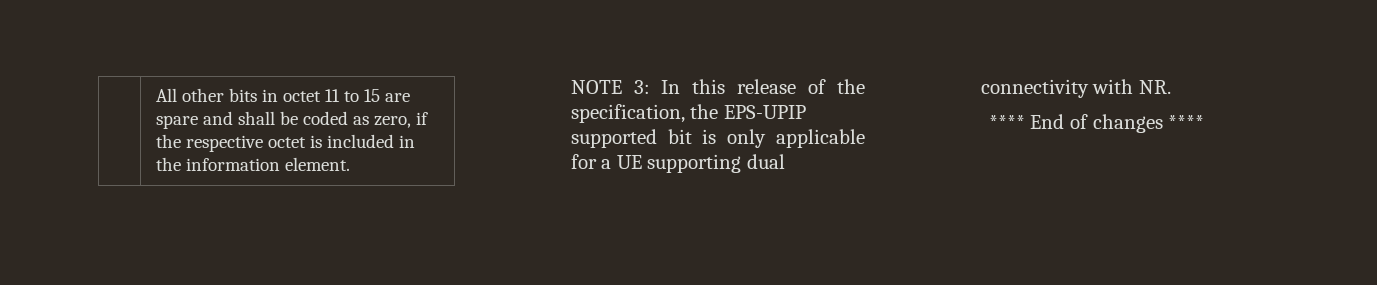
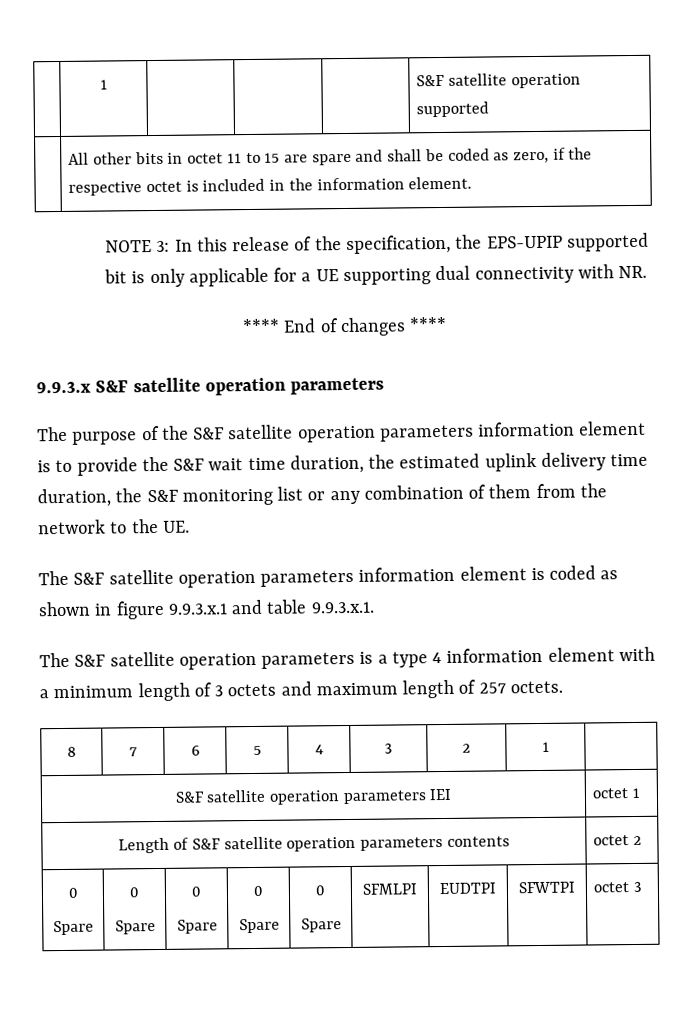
+ | 1 | | | | S&F satellite operation supported
+ 9.9.3.x S&F satellite operation parameters
+ The purpose of the S&F satellite operation parameters information element is to provide the S&F wait time duration, the estimated uplink delivery time duration, the S&F monitoring list or any combination of them from the network to the UE.
+ The S&F satellite operation parameters information element is coded as shown in figure 9.9.3.x.1 and table 9.9.3.x.1.
+ The S&F satellite operation parameters is a type 4 information element with a minimum length of 3 octets and maximum length of 257 octets.
+ 8 | 7 | 6 | 5 | 4 | 3 | 2 | 1 |
+ S&F satellite operation parameters IEI | octet 1
+ Length of S&F satellite operation parameters contents | octet 2
+ 0
+ Spare | 0
+ Spare | 0
+ Spare | 0
+ Spare | 0
+ Spare | SFMLPI | EUDTPI | SFWTPI | octet 3

